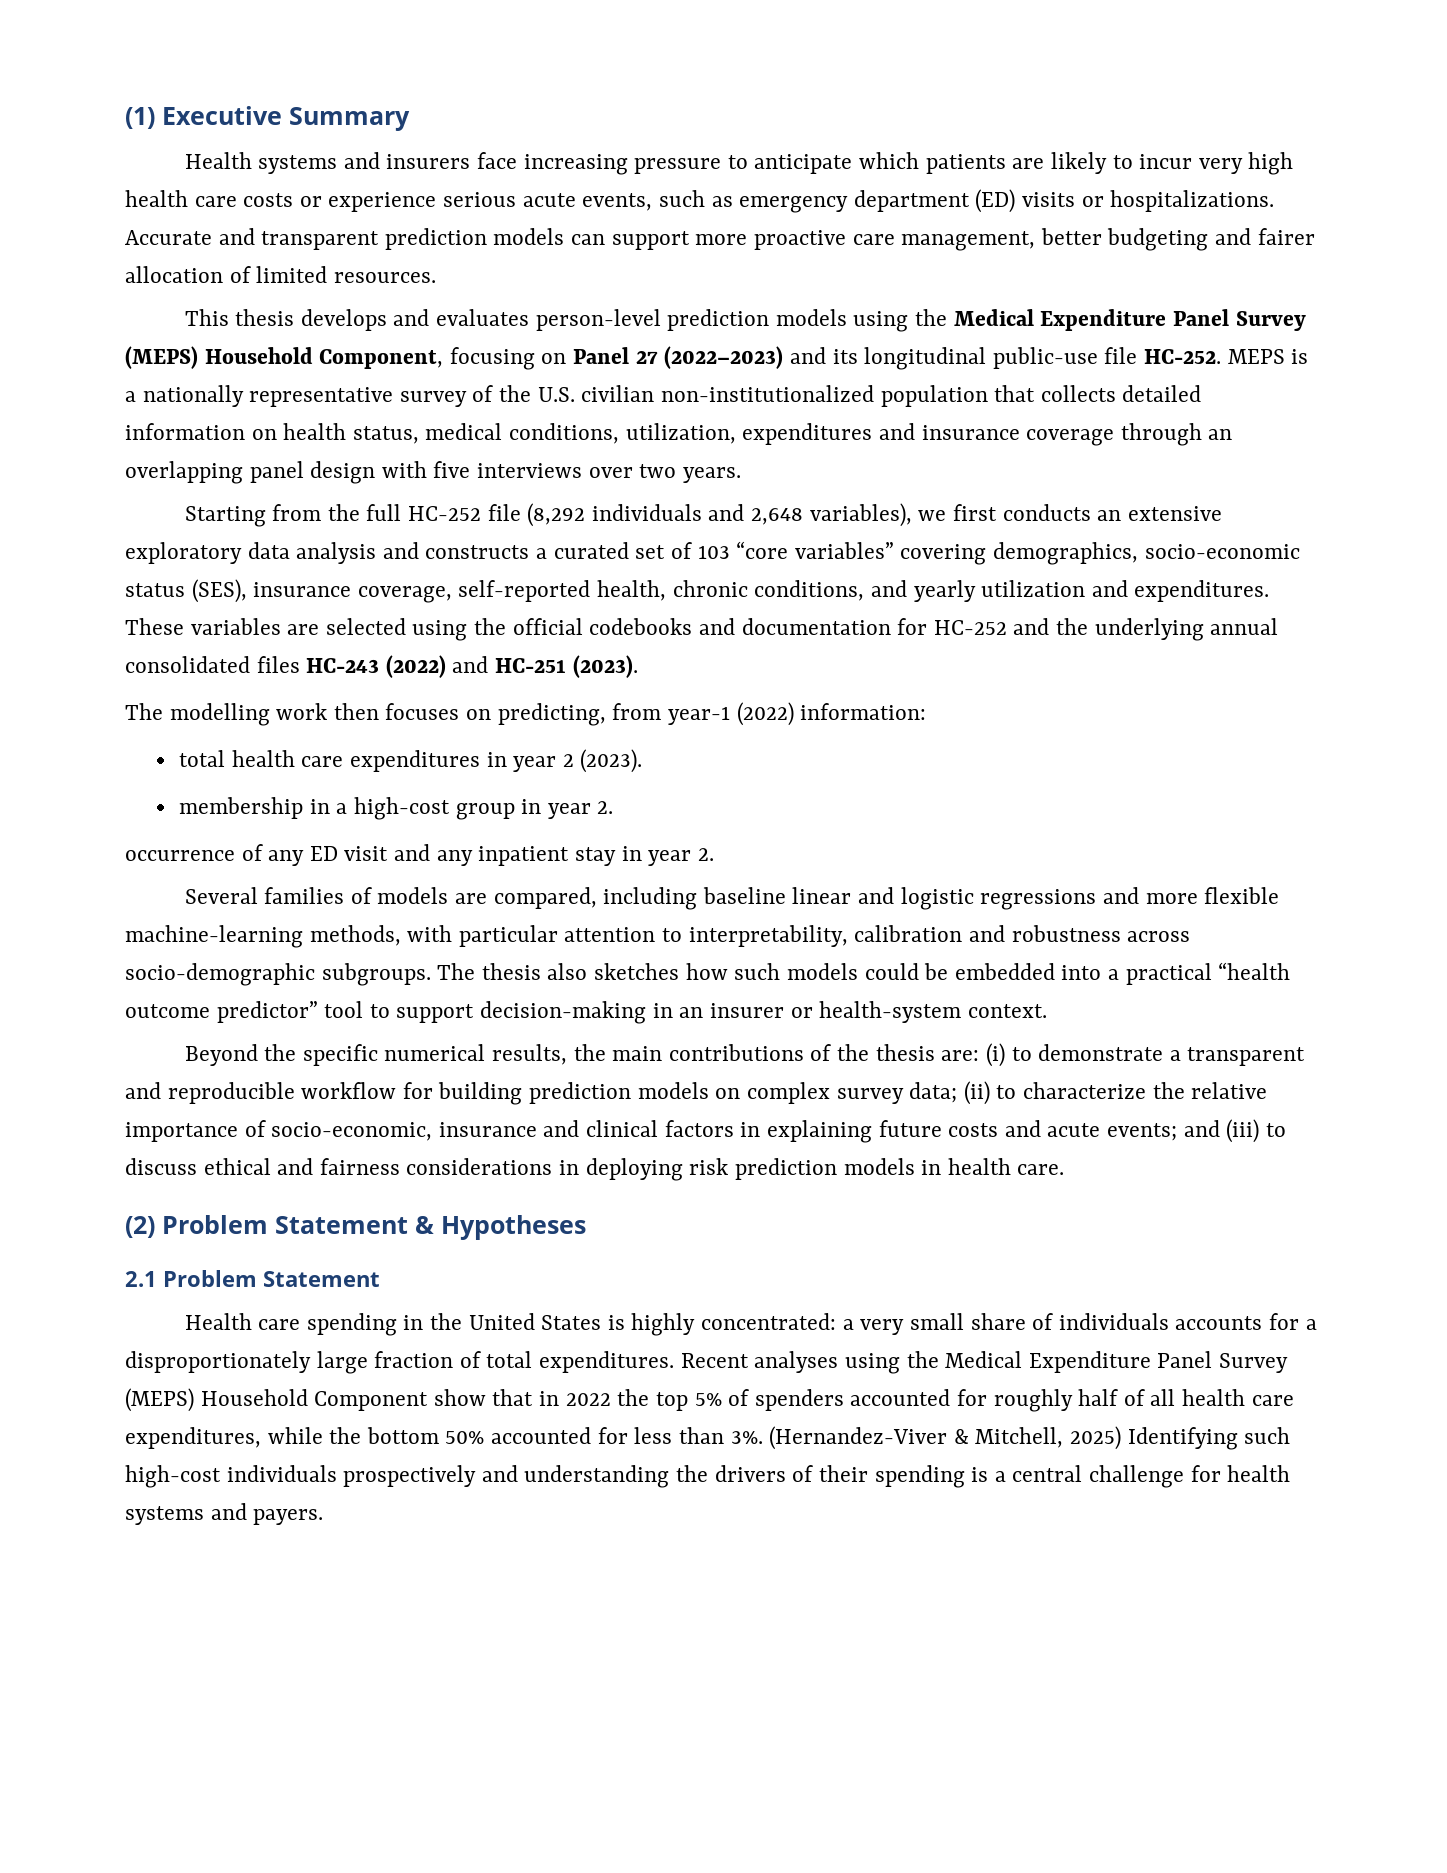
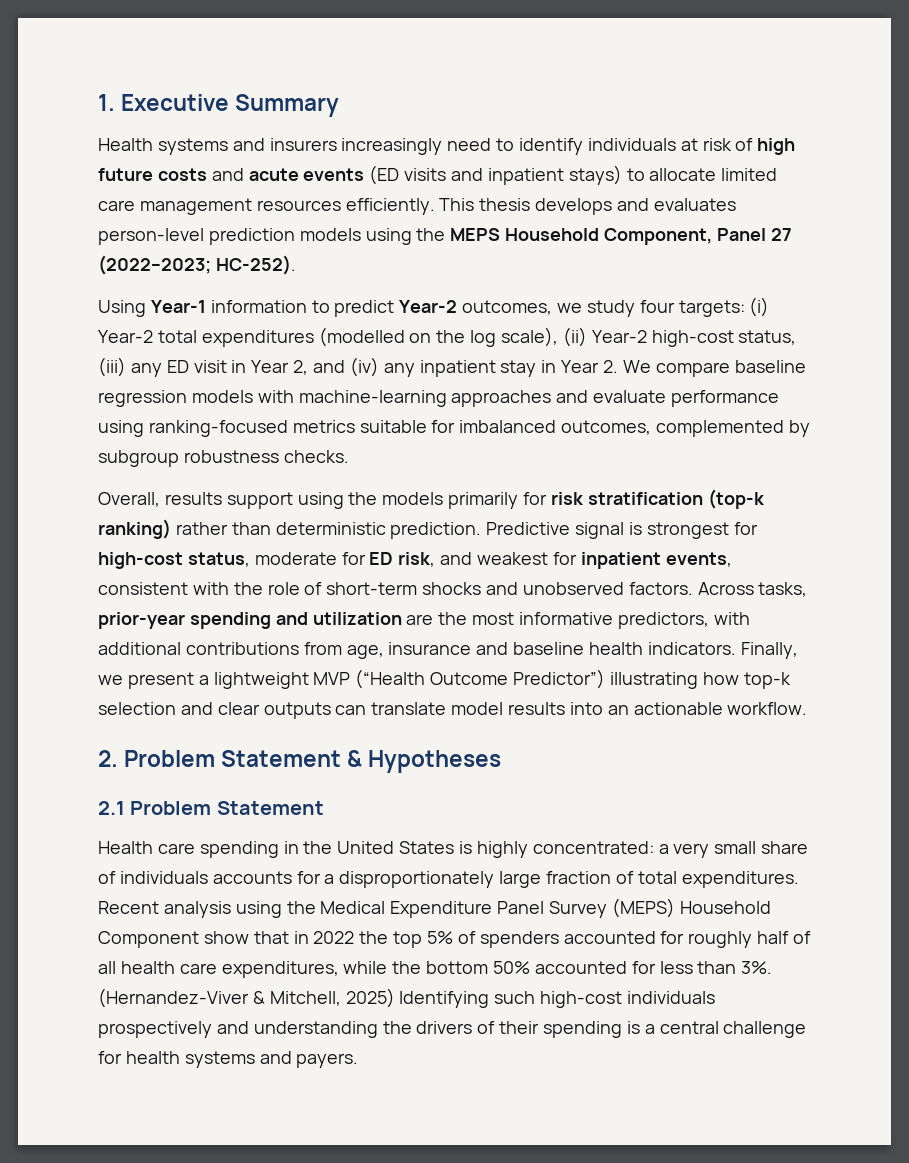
- (1) Executive Summary
+ 1. Executive Summary
- Health systems and insurers face increasing pressure to anticipate which patients are likely to incur very high health care costs or experience serious acute events, such as emergency department (ED) visits or hospitalizations. Accurate and transparent prediction models can support more proactive care management, better budgeting and fairer allocation of limited resources.
- This thesis develops and evaluates person-level prediction models using the Medical Expenditure Panel Survey (MEPS) Household Component, focusing on Panel 27 (2022–2023) and its longitudinal public-use file HC-252. MEPS is a nationally representative survey of the U.S. civilian non-institutionalized population that collects detailed information on health status, medical conditions, utilization, expenditures and insurance coverage through an overlapping panel design with five interviews over two years.
- Starting from the full HC-252 file (8,292 individuals and 2,648 variables), we first conducts an extensive exploratory data analysis and constructs a curated set of 103 “core variables” covering demographics, socio-economic status (SES), insurance coverage, self-reported health, chronic conditions, and yearly utilization and expenditures. These variables are selected using the official codebooks and documentation for HC-252 and the underlying annual consolidated files HC-243 (2022) and HC-251 (2023).
- The modelling work then focuses on predicting, from year-1 (2022) information:
- total health care expenditures in year 2 (2023).
- membership in a high-cost group in year 2.
- occurrence of any ED visit and any inpatient stay in year 2.
- Several families of models are compared, including baseline linear and logistic regressions and more flexible machine-learning methods, with particular attention to interpretability, calibration and robustness across socio-demographic subgroups. The thesis also sketches how such models could be embedded into a practical “health outcome predictor” tool to support decision-making in an insurer or health-system context.
- Beyond the specific numerical results, the main contributions of the thesis are: (i) to demonstrate a transparent and reproducible workflow for building prediction models on complex survey data; (ii) to characterize the relative importance of socio-economic, insurance and clinical factors in explaining future costs and acute events; and (iii) to discuss ethical and fairness considerations in deploying risk prediction models in health care.
- (2) Problem Statement & Hypotheses
+ Health systems and insurers increasingly need to identify individuals at risk of high future costs and acute events (ED visits and inpatient stays) to allocate limited care management resources efficiently. This thesis develops and evaluates person-level prediction models using the MEPS Household Component, Panel 27 (2022–2023; HC-252).
+ Using Year-1 information to predict Year-2 outcomes, we study four targets: (i) Year-2 total expenditures (modelled on the log scale), (ii) Year-2 high-cost status, (iii) any ED visit in Year 2, and (iv) any inpatient stay in Year 2. We compare baseline regression models with machine-learning approaches and evaluate performance using ranking-focused metrics suitable for imbalanced outcomes, complemented by subgroup robustness checks.
+ Overall, results support using the models primarily for risk stratification (top-k ranking) rather than deterministic prediction. Predictive signal is strongest for high-cost status, moderate for ED risk, and weakest for inpatient events, consistent with the role of short-term shocks and unobserved factors. Across tasks, prior-year spending and utilization are the most informative predictors, with additional contributions from age, insurance and baseline health indicators. Finally, we present a lightweight MVP (“Health Outcome Predictor”) illustrating how top-k selection and clear outputs can translate model results into an actionable workflow.
+ 2. Problem Statement & Hypotheses
- Recent analyses using the Medical Expenditure Panel Survey (MEPS) Household Component show that in 2022 the top 5% of spenders accounted for roughly half of all health care expenditures, while the bottom 50% accounted for less than 3%.
+ Recent analysis using the Medical Expenditure Panel Survey (MEPS) Household Component show that in 2022 the top 5% of spenders accounted for roughly half of all health care expenditures, while the bottom 50% accounted for less than 3%.

